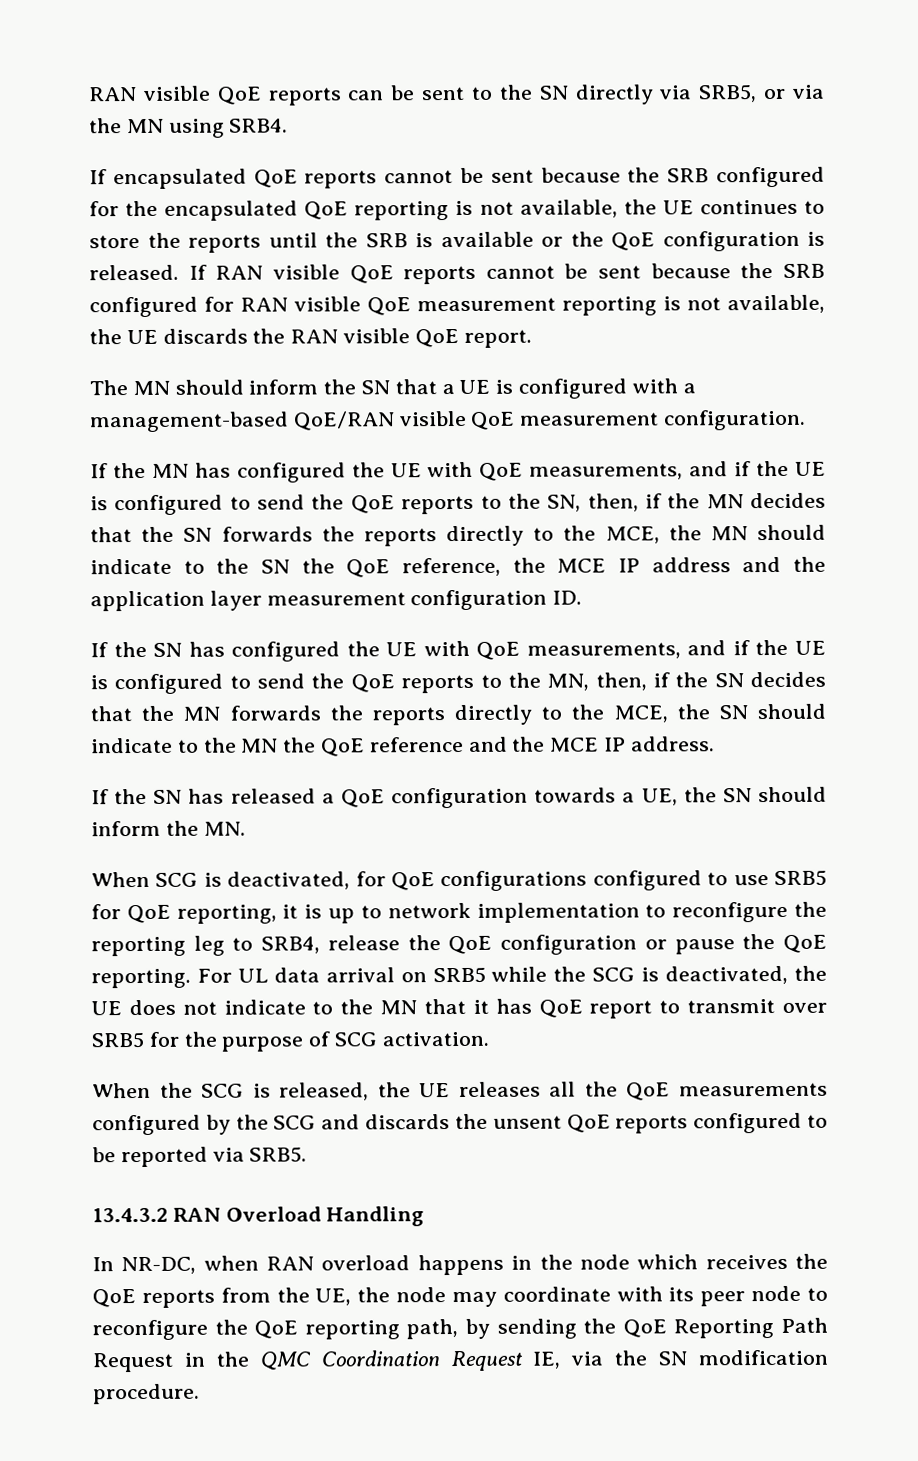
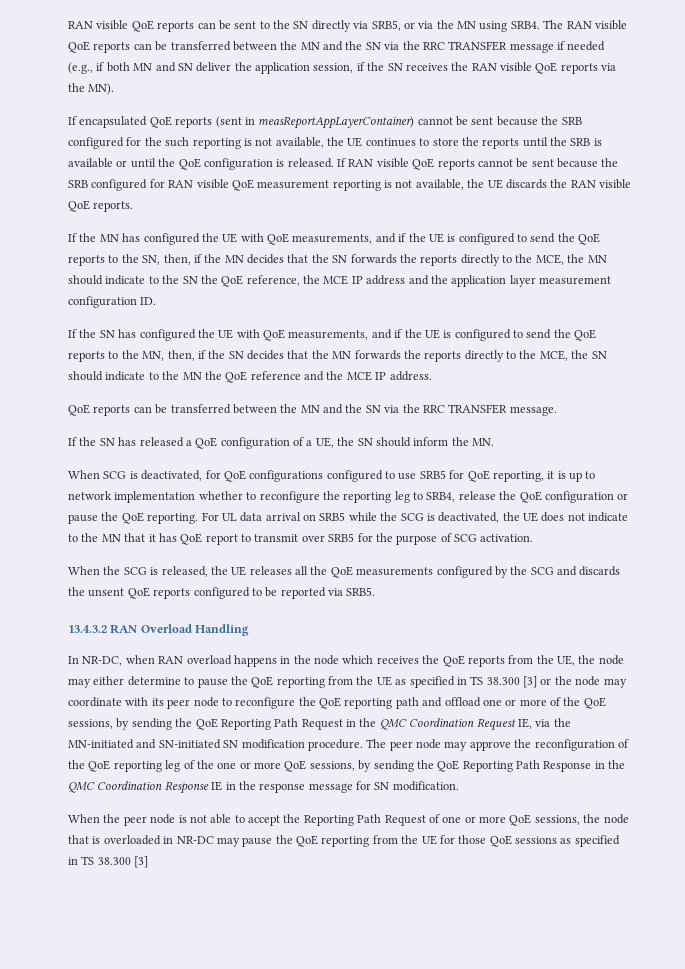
+ The RAN visible QoE reports can be transferred between the MN and the SN via the RRC TRANSFER message if needed (e.g., if both MN and SN deliver the application session, if the SN receives the RAN visible QoE reports via the MN).
- If encapsulated QoE reports cannot be sent because the SRB configured for the encapsulated QoE reporting is not available, the UE continues to store the reports until the SRB is available or the QoE configuration is released.
+ If encapsulated QoE reports (sent in measReportAppLayerContainer) cannot be sent because the SRB configured for the such reporting is not available, the UE continues to store the reports until the SRB is available or until the QoE configuration is released.
- If RAN visible QoE reports cannot be sent because the SRB configured for RAN visible QoE measurement reporting is not available, the UE discards the RAN visible QoE report.
- The MN should inform the SN that a UE is configured with a management-based QoE/RAN visible QoE measurement configuration.
+ If RAN visible QoE reports cannot be sent because the SRB configured for RAN visible QoE measurement reporting is not available, the UE discards the RAN visible QoE reports.
+ QoE reports can be transferred between the MN and the SN via the RRC TRANSFER message.
- If the SN has released a QoE configuration towards a UE, the SN should inform the MN.
+ If the SN has released a QoE configuration of a UE, the SN should inform the MN.
- When SCG is deactivated, for QoE configurations configured to use SRB5 for QoE reporting, it is up to network implementation to reconfigure the reporting leg to SRB4, release the QoE configuration or pause the QoE reporting.
+ When SCG is deactivated, for QoE configurations configured to use SRB5 for QoE reporting, it is up to network implementation whether to reconfigure the reporting leg to SRB4, release the QoE configuration or pause the QoE reporting.
- In NR-DC, when RAN overload happens in the node which receives the QoE reports from the UE, the node may coordinate with its peer node to reconfigure the QoE reporting path, by sending the QoE Reporting Path Request in the QMC Coordination Request IE, via the SN modification procedure.
+ In NR-DC, when RAN overload happens in the node which receives the QoE reports from the UE, the node may either determine to pause the QoE reporting from the UE as specified in TS 38.300 [3] or the node may coordinate with its peer node to reconfigure the QoE reporting path and offload one or more of the QoE sessions, by sending the QoE Reporting Path Request in the QMC Coordination Request IE, via the MN-initiated and SN-initiated SN modification procedure. The peer node may approve the reconfiguration of the QoE reporting leg of the one or more QoE sessions, by sending the QoE Reporting Path Response in the QMC Coordination Response IE in the response message for SN modification.
+ When the peer node is not able to accept the Reporting Path Request of one or more QoE sessions, the node that is overloaded in NR-DC may pause the QoE reporting from the UE for those QoE sessions as specified in TS 38.300 [3]

